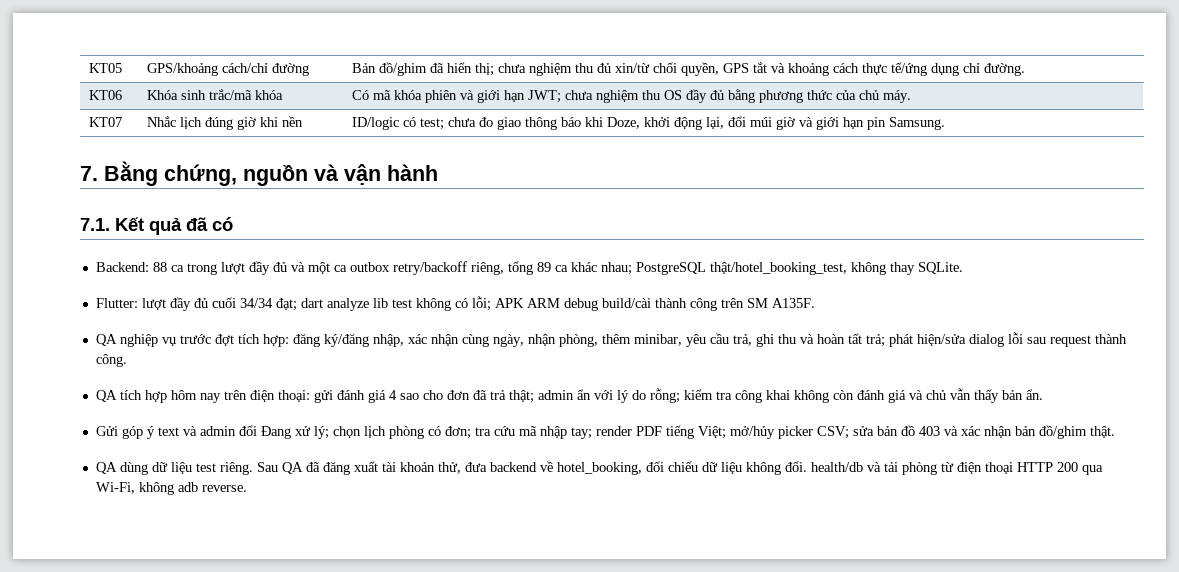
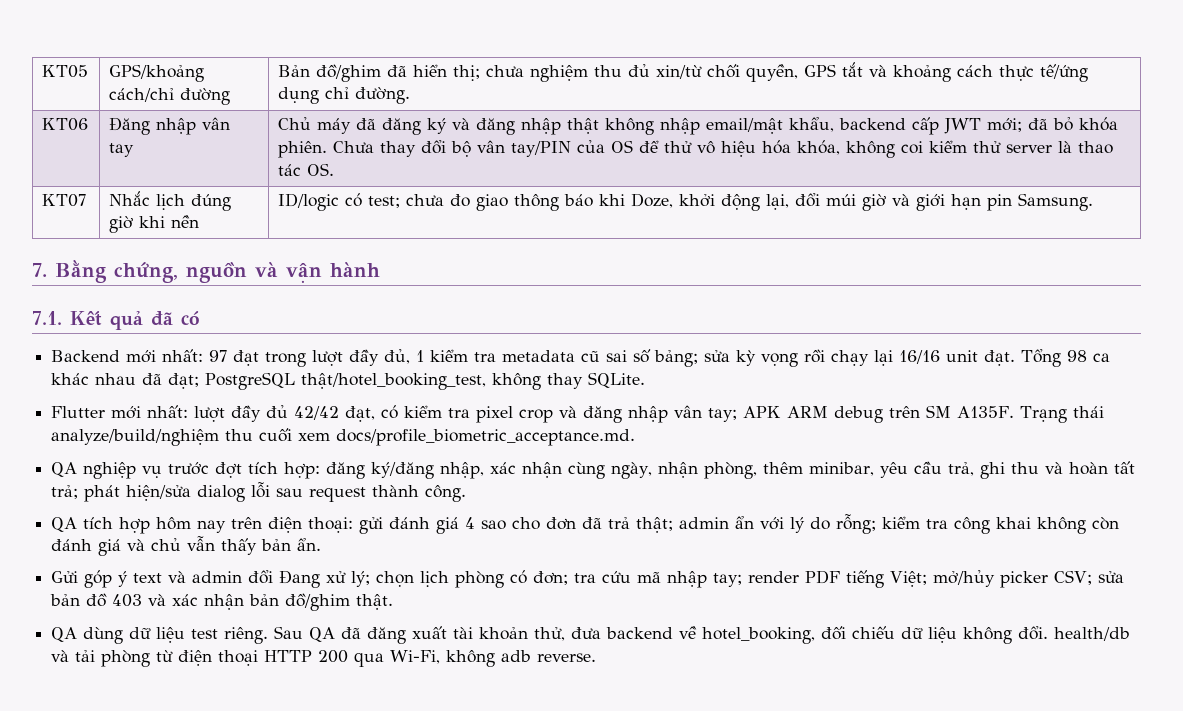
- Khóa sinh trắc/mã khóa | Có mã khóa phiên và giới hạn JWT; chưa nghiệm thu OS đầy đủ bằng phương thức của chủ máy.
+ Đăng nhập vân tay | Chủ máy đã đăng ký và đăng nhập thật không nhập email/mật khẩu, backend cấp JWT mới; đã bỏ khóa phiên. Chưa thay đổi bộ vân tay/PIN của OS để thử vô hiệu hóa khóa, không coi kiểm thử server là thao tác OS.
- Backend: 88 ca trong lượt đầy đủ và một ca outbox retry/backoff riêng, tổng 89 ca khác nhau; PostgreSQL thật/hotel_booking_test, không thay SQLite.
+ Backend mới nhất: 97 đạt trong lượt đầy đủ, 1 kiểm tra metadata cũ sai số bảng; sửa kỳ vọng rồi chạy lại 16/16 unit đạt. Tổng 98 ca khác nhau đã đạt; PostgreSQL thật/hotel_booking_test, không thay SQLite.
- Flutter: lượt đầy đủ cuối 34/34 đạt; dart analyze lib test không có lỗi; APK ARM debug build/cài thành công trên SM A135F.
+ Flutter mới nhất: lượt đầy đủ 42/42 đạt, có kiểm tra pixel crop và đăng nhập vân tay; APK ARM debug trên SM A135F. Trạng thái analyze/build/nghiệm thu cuối xem docs/profile_biometric_acceptance.md.

